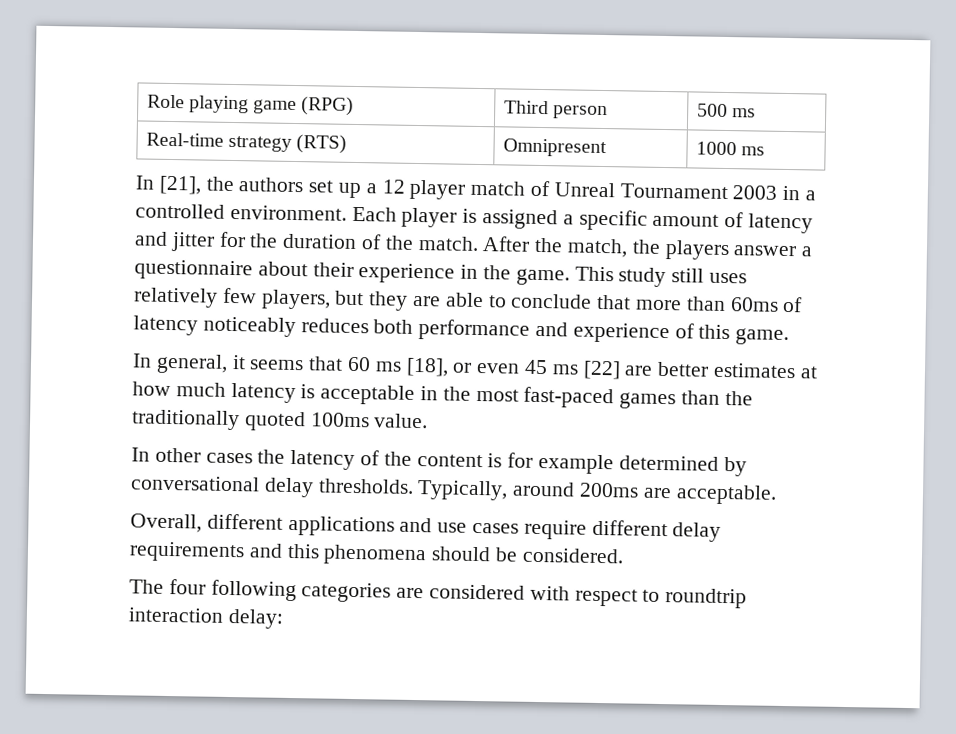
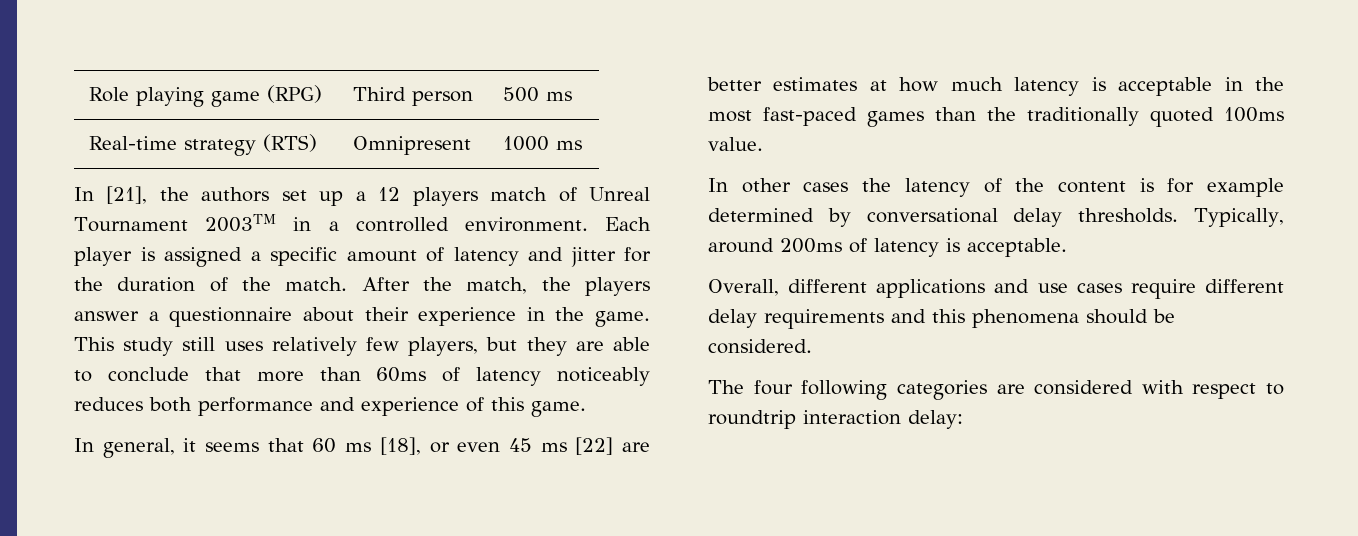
- In [21], the authors set up a 12 player match of Unreal Tournament 2003 in a controlled environment.
+ In [21], the authors set up a 12 players match of Unreal Tournament 2003TM in a controlled environment.
- Typically, around 200ms are acceptable.
+ Typically, around 200ms of latency is acceptable.

